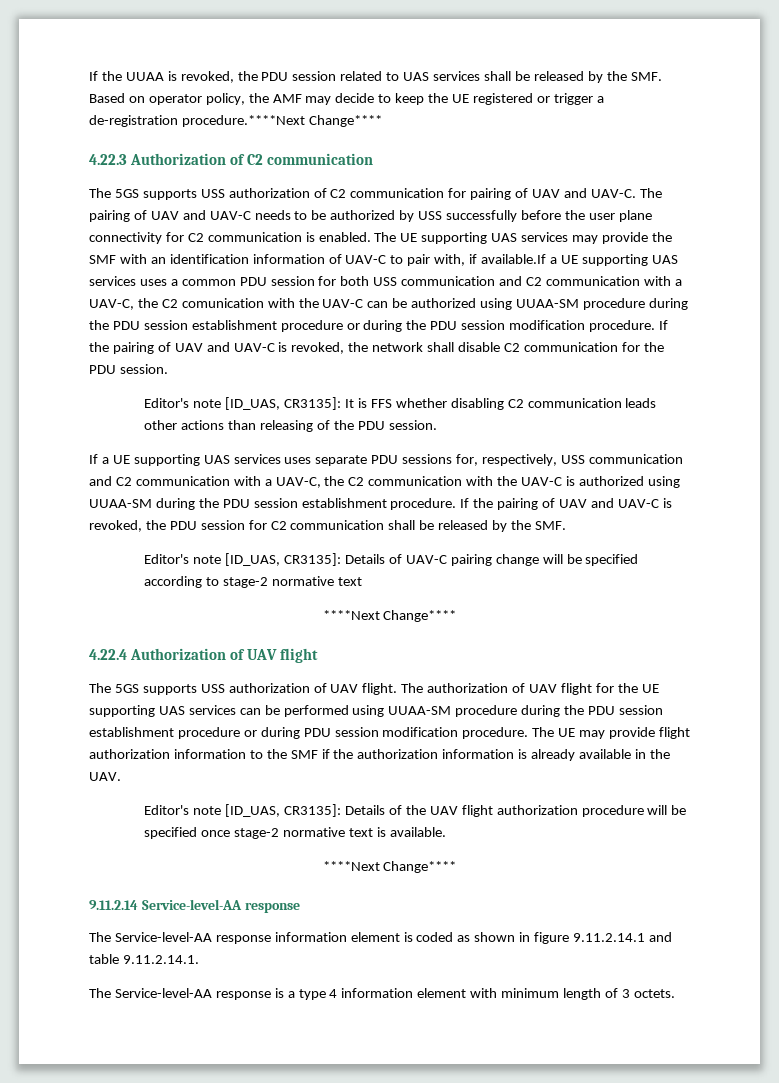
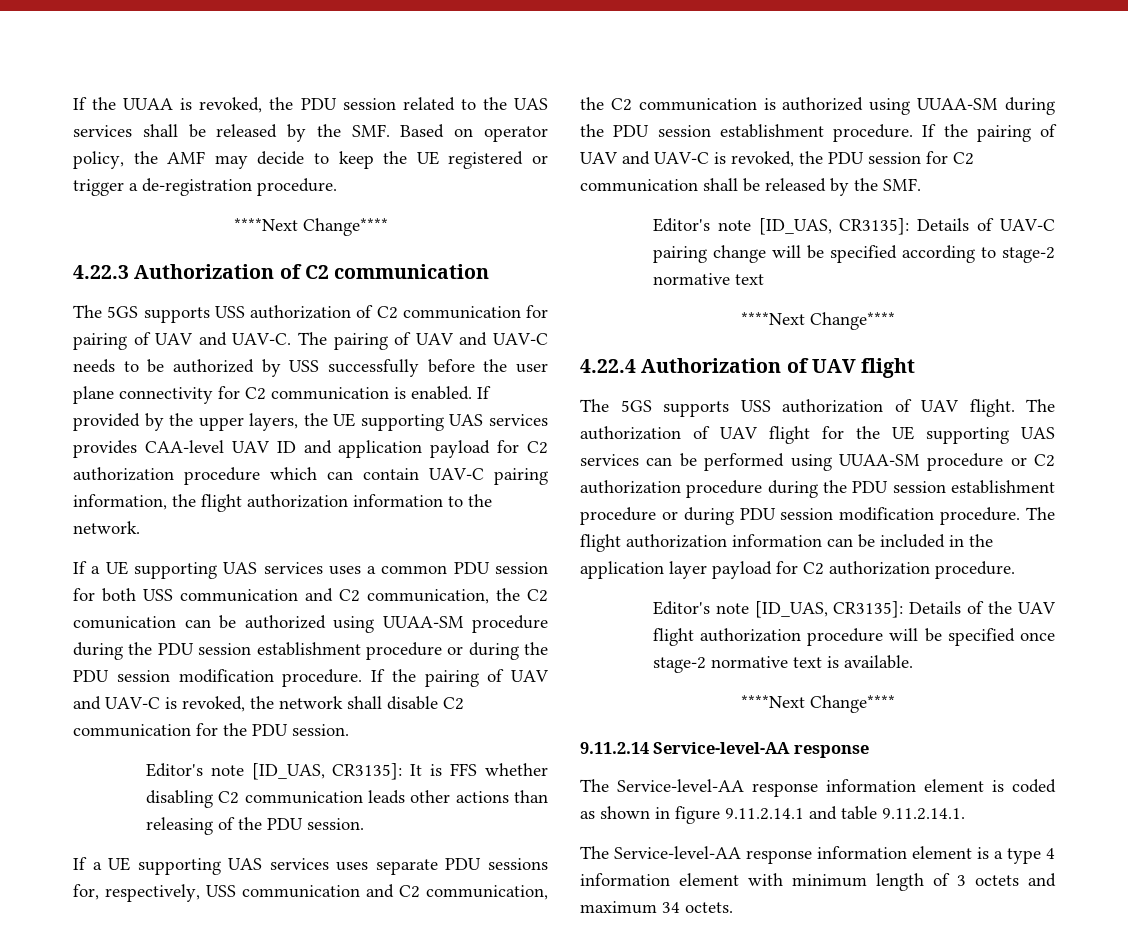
- If the UUAA is revoked, the PDU session related to UAS services shall be released by the SMF. Based on operator policy, the AMF may decide to keep the UE registered or trigger a de-registration procedure.****Next Change****
+ If the UUAA is revoked, the PDU session related to the UAS services shall be released by the SMF. Based on operator policy, the AMF may decide to keep the UE registered or trigger a de-registration procedure.
+ ****Next Change****
- The UE supporting UAS services may provide the SMF with an identification information of UAV-C to pair with, if available.If a UE supporting UAS services uses a common PDU session for both USS communication and C2 communication with a UAV-C, the C2 comunication with the UAV-C can be authorized using UUAA-SM procedure during the PDU session establishment procedure or during the PDU session modification procedure.
+ If provided by the upper layers, the UE supporting UAS services provides CAA-level UAV ID and application payload for C2 authorization procedure which can contain UAV-C pairing information, the flight authorization information to the network.
+ If a UE supporting UAS services uses a common PDU session for both USS communication and C2 communication, the C2 comunication can be authorized using UUAA-SM procedure during the PDU session establishment procedure or during the PDU session modification procedure.
- If a UE supporting UAS services uses separate PDU sessions for, respectively, USS communication and C2 communication with a UAV-C, the C2 communication with the UAV-C is authorized using UUAA-SM during the PDU session establishment procedure.
+ If a UE supporting UAS services uses separate PDU sessions for, respectively, USS communication and C2 communication, the C2 communication is authorized using UUAA-SM during the PDU session establishment procedure.
- The authorization of UAV flight for the UE supporting UAS services can be performed using UUAA-SM procedure during the PDU session establishment procedure or during PDU session modification procedure.
+ The authorization of UAV flight for the UE supporting UAS services can be performed using UUAA-SM procedure or C2 authorization procedure during the PDU session establishment procedure or during PDU session modification procedure.
- The UE may provide flight authorization information to the SMF if the authorization information is already available in the UAV.
+ The flight authorization information can be included in the application layer payload for C2 authorization procedure.
- The Service-level-AA response is a type 4 information element with minimum length of 3 octets.
+ The Service-level-AA response information element is a type 4 information element with minimum length of 3 octets and maximum 34 octets.

